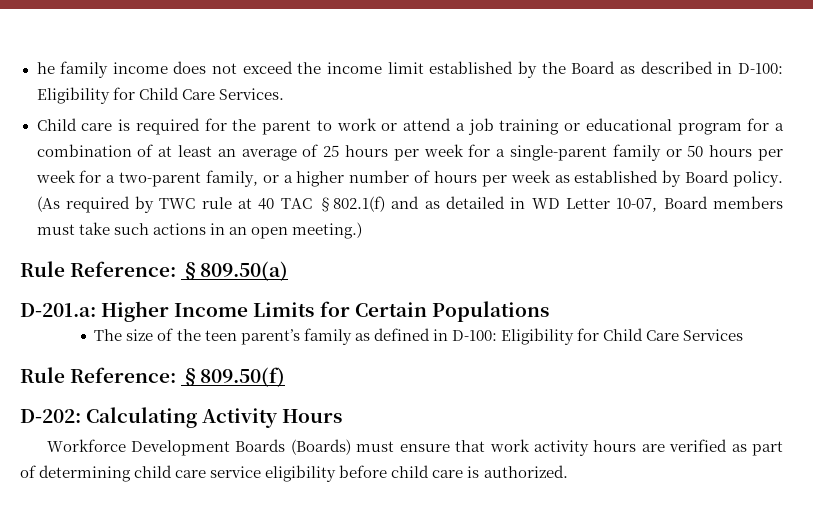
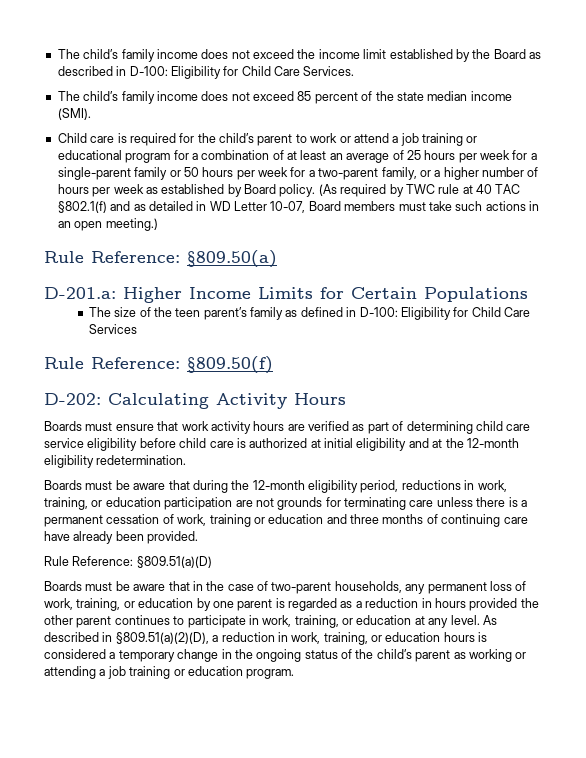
- he family income does not exceed the income limit established by the Board as described in D-100: Eligibility for Child Care Services.
+ The child’s family income does not exceed the income limit established by the Board as described in D-100: Eligibility for Child Care Services.
+ The child’s family income does not exceed 85 percent of the state median income (SMI).
- Child care is required for the parent to work or attend a job training or educational program for a combination of at least an average of 25 hours per week for a single-parent family or 50 hours per week for a two-parent family, or a higher number of hours per week as established by Board policy.
+ Child care is required for the child’s parent to work or attend a job training or educational program for a combination of at least an average of 25 hours per week for a single-parent family or 50 hours per week for a two-parent family, or a higher number of hours per week as established by Board policy.
- Workforce Development Boards (Boards) must ensure that work activity hours are verified as part of determining child care service eligibility before child care is authorized.
+ Boards must ensure that work activity hours are verified as part of determining child care service eligibility before child care is authorized at initial eligibility and at the 12-month eligibility redetermination.
+ Boards must be aware that during the 12-month eligibility period, reductions in work, training, or education participation are not grounds for terminating care unless there is a permanent cessation of work, training or education and three months of continuing care have already been provided.
+ Rule Reference: §809.51(a)(D)
+ Boards must be aware that in the case of two-parent households, any permanent loss of work, training, or education by one parent is regarded as a reduction in hours provided the other parent continues to participate in work, training, or education at any level. As described in §809.51(a)(2)(D), a reduction in work, training, or education hours is considered a temporary change in the ongoing status of the child’s parent as working or attending a job training or education program.

